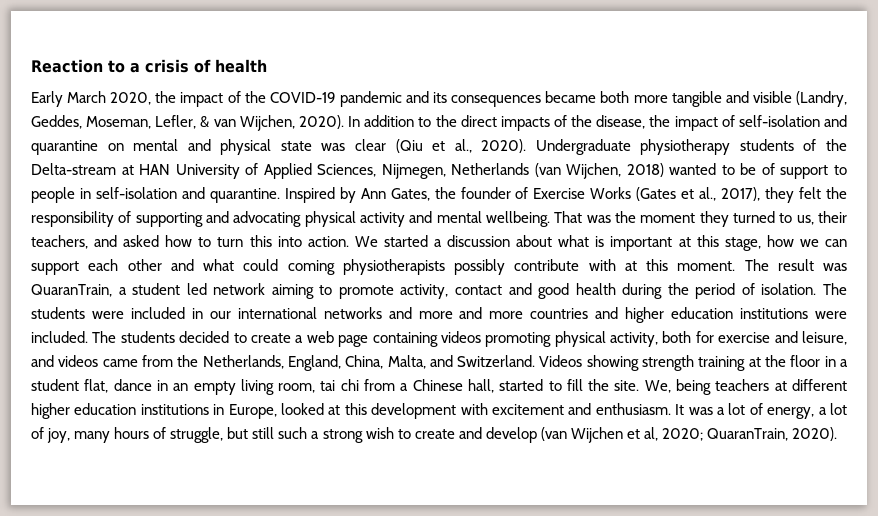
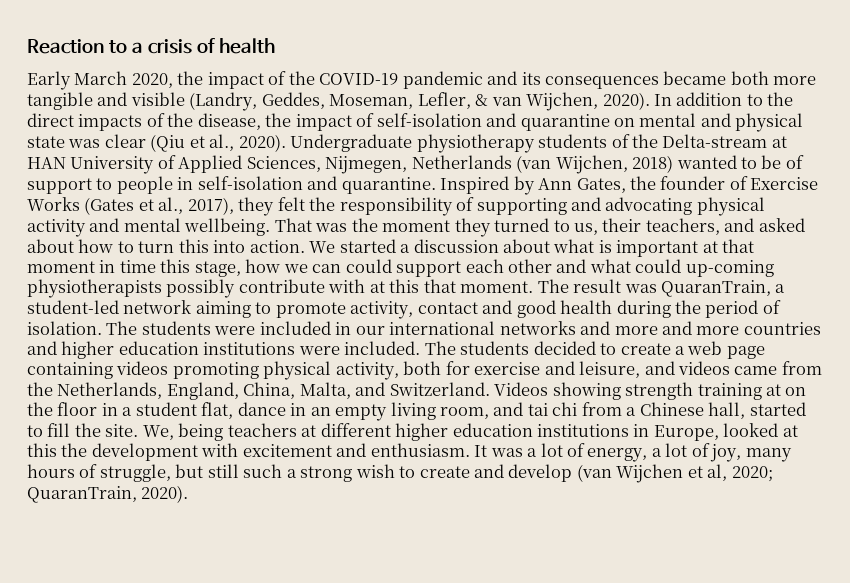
- That was the moment they turned to us, their teachers, and asked how to turn this into action.
+ That was the moment they turned to us, their teachers, and asked about how to turn this into action.
- We started a discussion about what is important at this stage, how we can support each other and what could coming physiotherapists possibly contribute with at this moment.
+ We started a discussion about what is important at that moment in time this stage, how we can could support each other and what could up-coming physiotherapists possibly contribute with at this that moment.
- The result was QuaranTrain, a student led network aiming to promote activity, contact and good health during the period of isolation.
+ The result was QuaranTrain, a student-led network aiming to promote activity, contact and good health during the period of isolation.
- Videos showing strength training at the floor in a student flat, dance in an empty living room, tai chi from a Chinese hall, started to fill the site.
+ Videos showing strength training at on the floor in a student flat, dance in an empty living room, and tai chi from a Chinese hall, started to fill the site.
- We, being teachers at different higher education institutions in Europe, looked at this development with excitement and enthusiasm.
+ We, being teachers at different higher education institutions in Europe, looked at this the development with excitement and enthusiasm.

